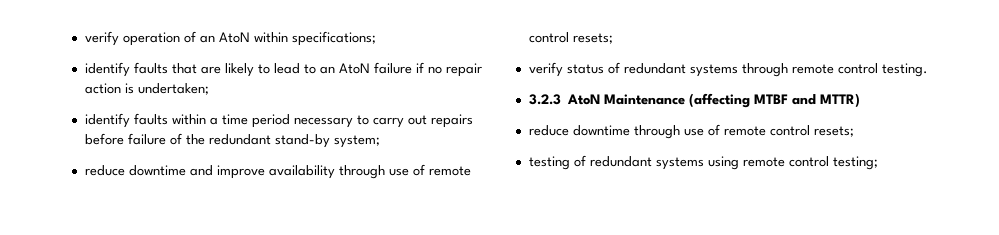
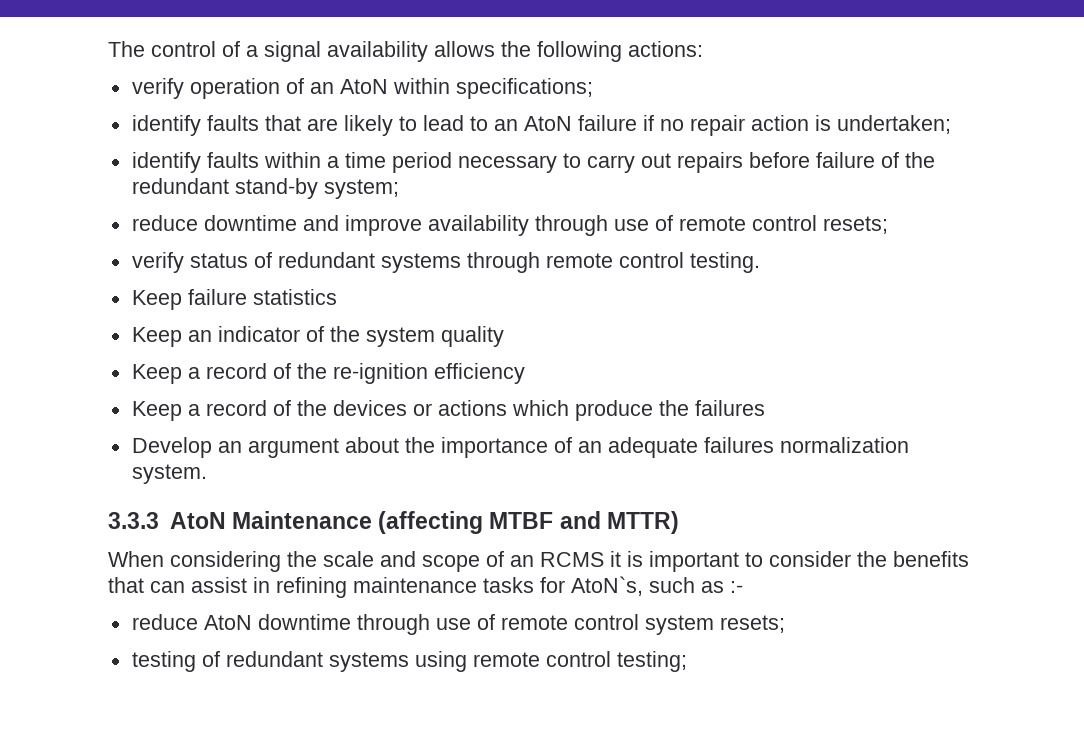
+ The control of a signal availability allows the following actions:
- 3.2.3 AtoN Maintenance (affecting MTBF and MTTR)
+ Keep failure statistics
+ Keep an indicator of the system quality
+ Keep a record of the re-ignition efficiency
+ Keep a record of the devices or actions which produce the failures
+ Develop an argument about the importance of an adequate failures normalization system.
+ 3.3.3 AtoN Maintenance (affecting MTBF and MTTR)
- reduce downtime through use of remote control resets;
+ When considering the scale and scope of an RCMS it is important to consider the benefits that can assist in refining maintenance tasks for AtoN`s, such as :-
+ reduce AtoN downtime through use of remote control system resets;

